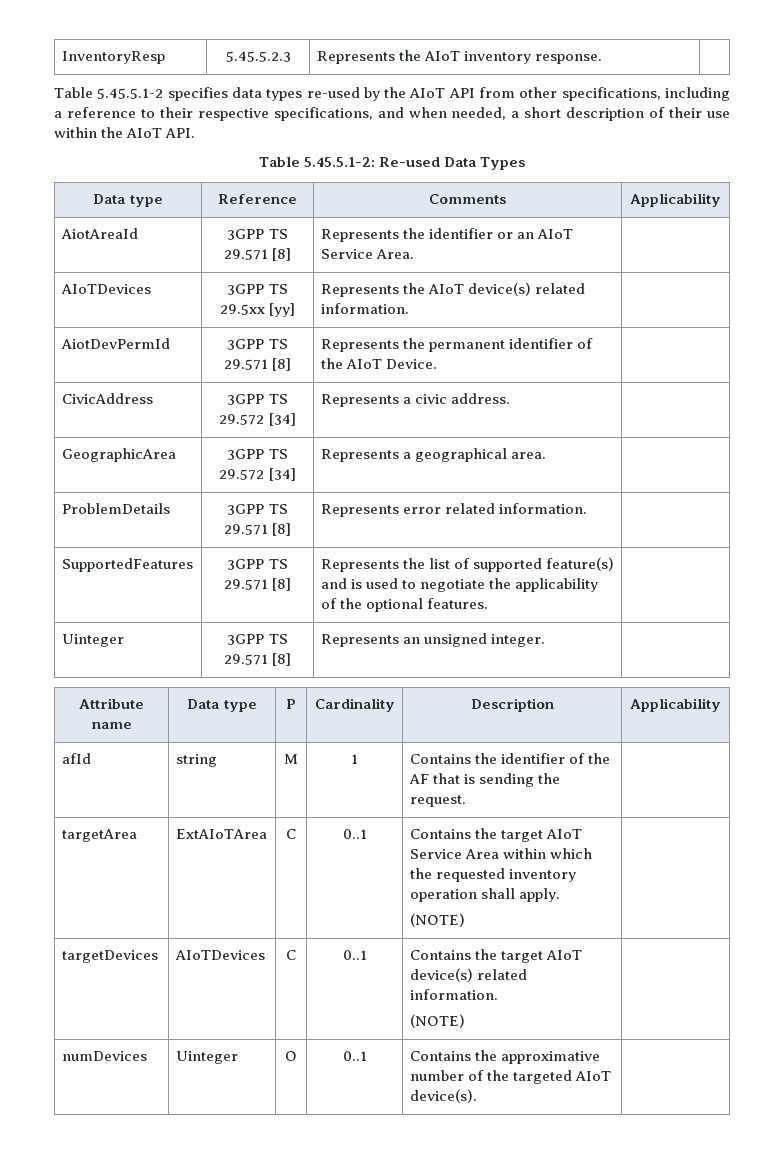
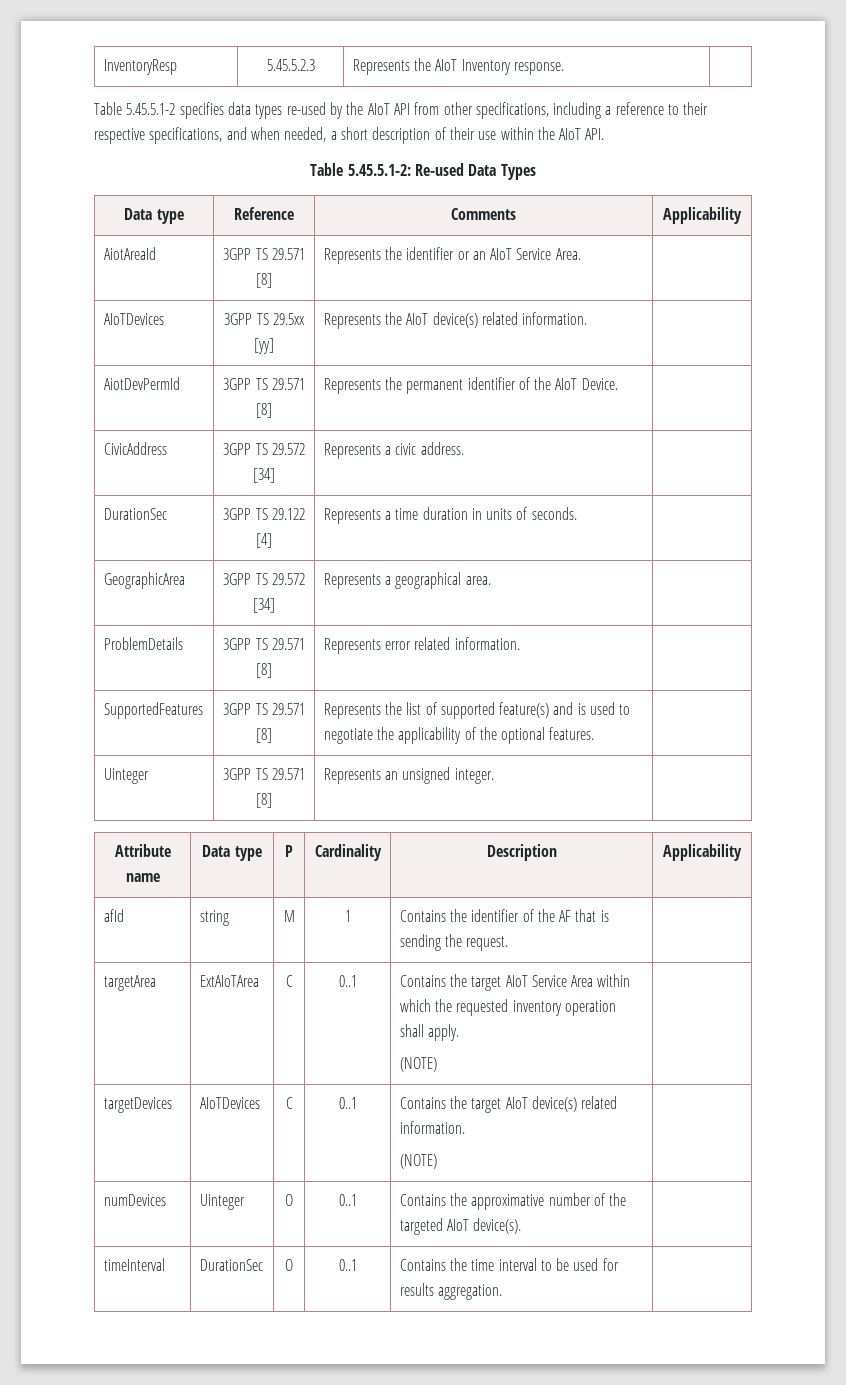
- InventoryResp | 5.45.5.2.3 | Represents the AIoT inventory response. |
+ InventoryResp | 5.45.5.2.3 | Represents the AIoT Inventory response. |
+ DurationSec | 3GPP TS 29.122 [4] | Represents a time duration in units of seconds. |
+ timeInterval | DurationSec | O | 0..1 | Contains the time interval to be used for results aggregation. |

